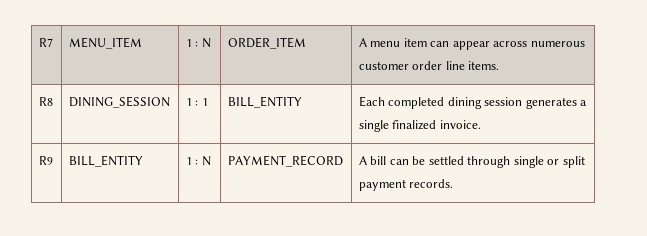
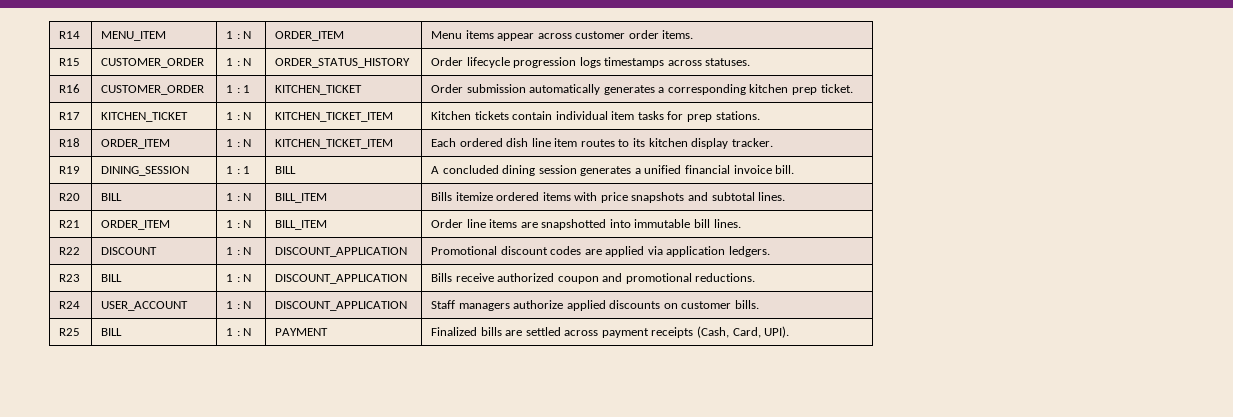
- R7 | MENU_ITEM | 1 : N | ORDER_ITEM | A menu item can appear across numerous customer order line items.
+ R14 | MENU_ITEM | 1 : N | ORDER_ITEM | Menu items appear across customer order items.
- R8 | DINING_SESSION | 1 : 1 | BILL_ENTITY | Each completed dining session generates a single finalized invoice.
- R9 | BILL_ENTITY | 1 : N | PAYMENT_RECORD | A bill can be settled through single or split payment records.
+ R15 | CUSTOMER_ORDER | 1 : N | ORDER_STATUS_HISTORY | Order lifecycle progression logs timestamps across statuses.
+ R16 | CUSTOMER_ORDER | 1 : 1 | KITCHEN_TICKET | Order submission automatically generates a corresponding kitchen prep ticket.
+ R17 | KITCHEN_TICKET | 1 : N | KITCHEN_TICKET_ITEM | Kitchen tickets contain individual item tasks for prep stations.
+ R18 | ORDER_ITEM | 1 : N | KITCHEN_TICKET_ITEM | Each ordered dish line item routes to its kitchen display tracker.
+ R19 | DINING_SESSION | 1 : 1 | BILL | A concluded dining session generates a unified financial invoice bill.
+ R20 | BILL | 1 : N | BILL_ITEM | Bills itemize ordered items with price snapshots and subtotal lines.
+ R21 | ORDER_ITEM | 1 : N | BILL_ITEM | Order line items are snapshotted into immutable bill lines.
+ R22 | DISCOUNT | 1 : N | DISCOUNT_APPLICATION | Promotional discount codes are applied via application ledgers.
+ R23 | BILL | 1 : N | DISCOUNT_APPLICATION | Bills receive authorized coupon and promotional reductions.
+ R24 | USER_ACCOUNT | 1 : N | DISCOUNT_APPLICATION | Staff managers authorize applied discounts on customer bills.
+ R25 | BILL | 1 : N | PAYMENT | Finalized bills are settled across payment receipts (Cash, Card, UPI).

